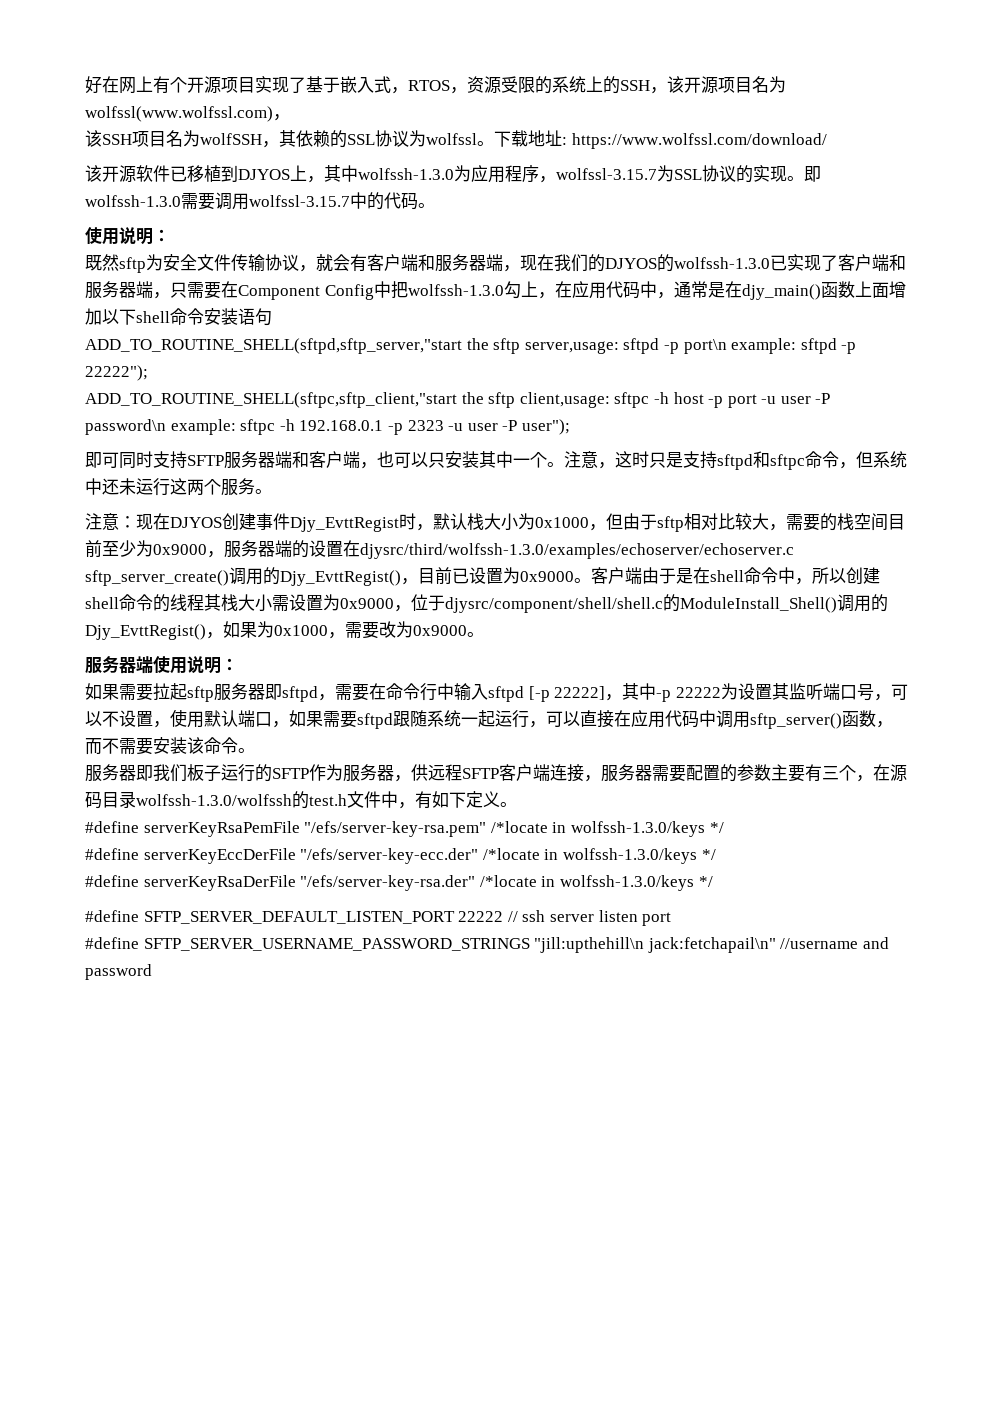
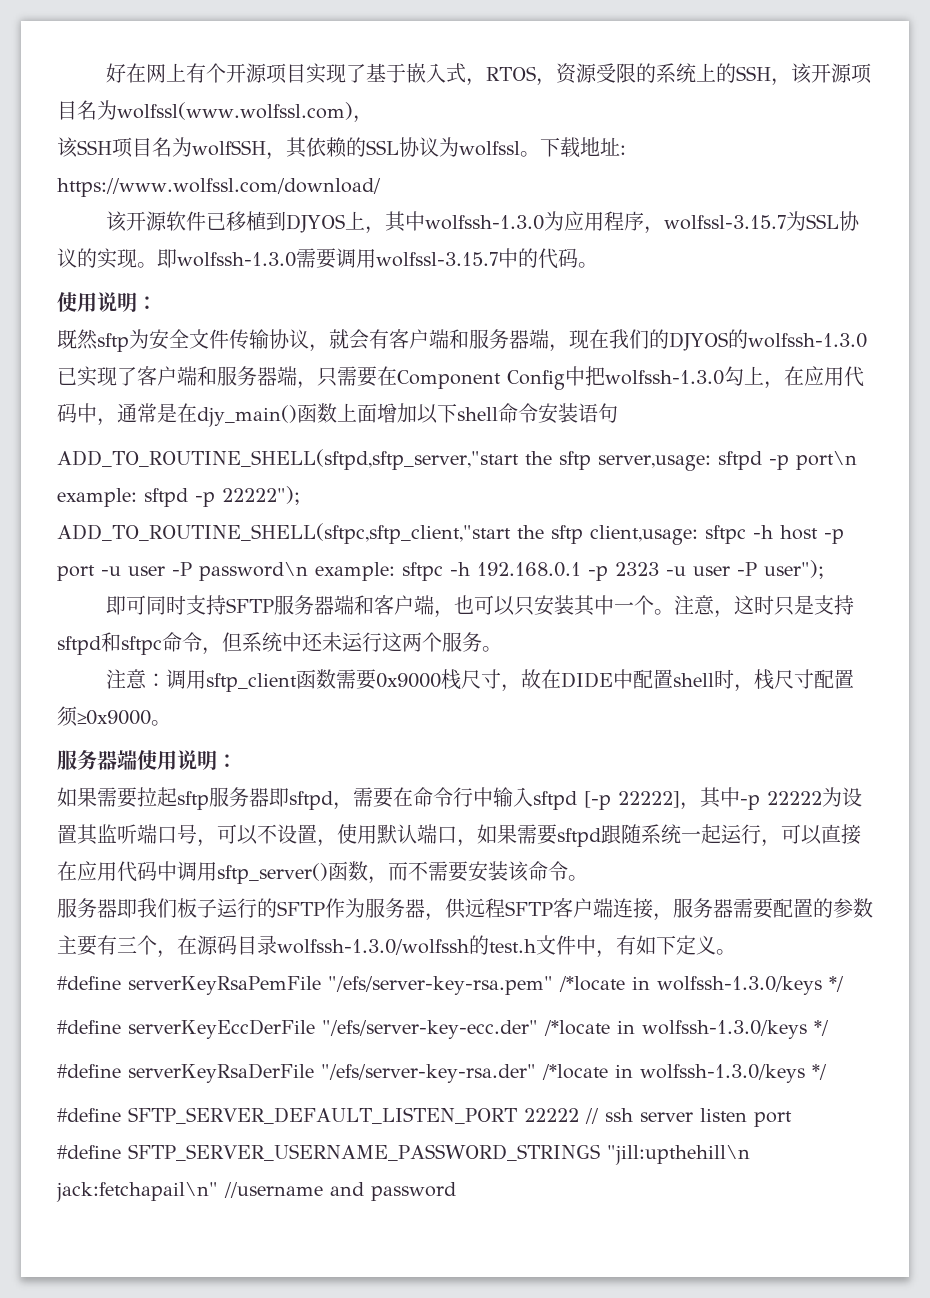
- 注意：现在DJYOS创建事件Djy_EvttRegist时，默认栈大小为0x1000，但由于sftp相对比较大，需要的栈空间目前至少为0x9000，服务器端的设置在djysrc/third/wolfssh-1.3.0/examples/echoserver/echoserver.c sftp_server_create()调用的Djy_EvttRegist()，目前已设置为0x9000。客户端由于是在shell命令中，所以创建shell命令的线程其栈大小需设置为0x9000，位于djysrc/component/shell/shell.c的ModuleInstall_Shell()调用的Djy_EvttRegist()，如果为0x1000，需要改为0x9000。
+ 注意：调用sftp_client函数需要0x9000栈尺寸，故在DIDE中配置shell时，栈尺寸配置须≥0x9000。

